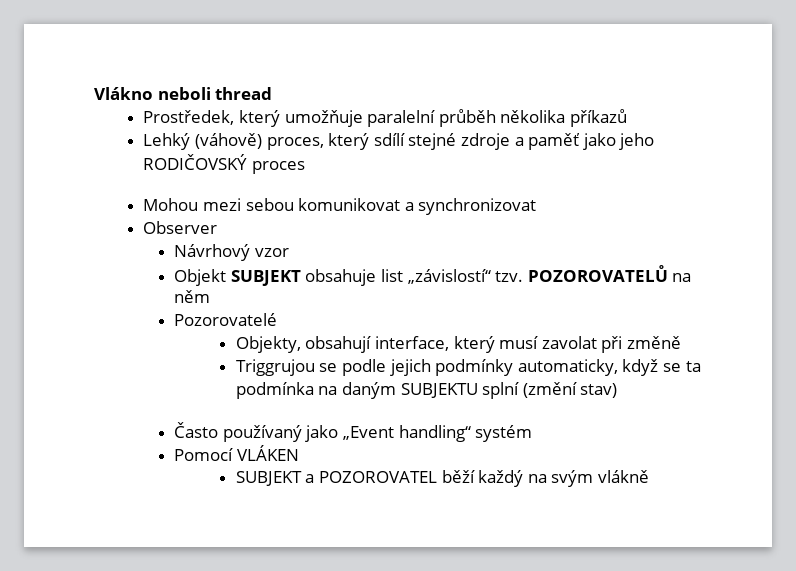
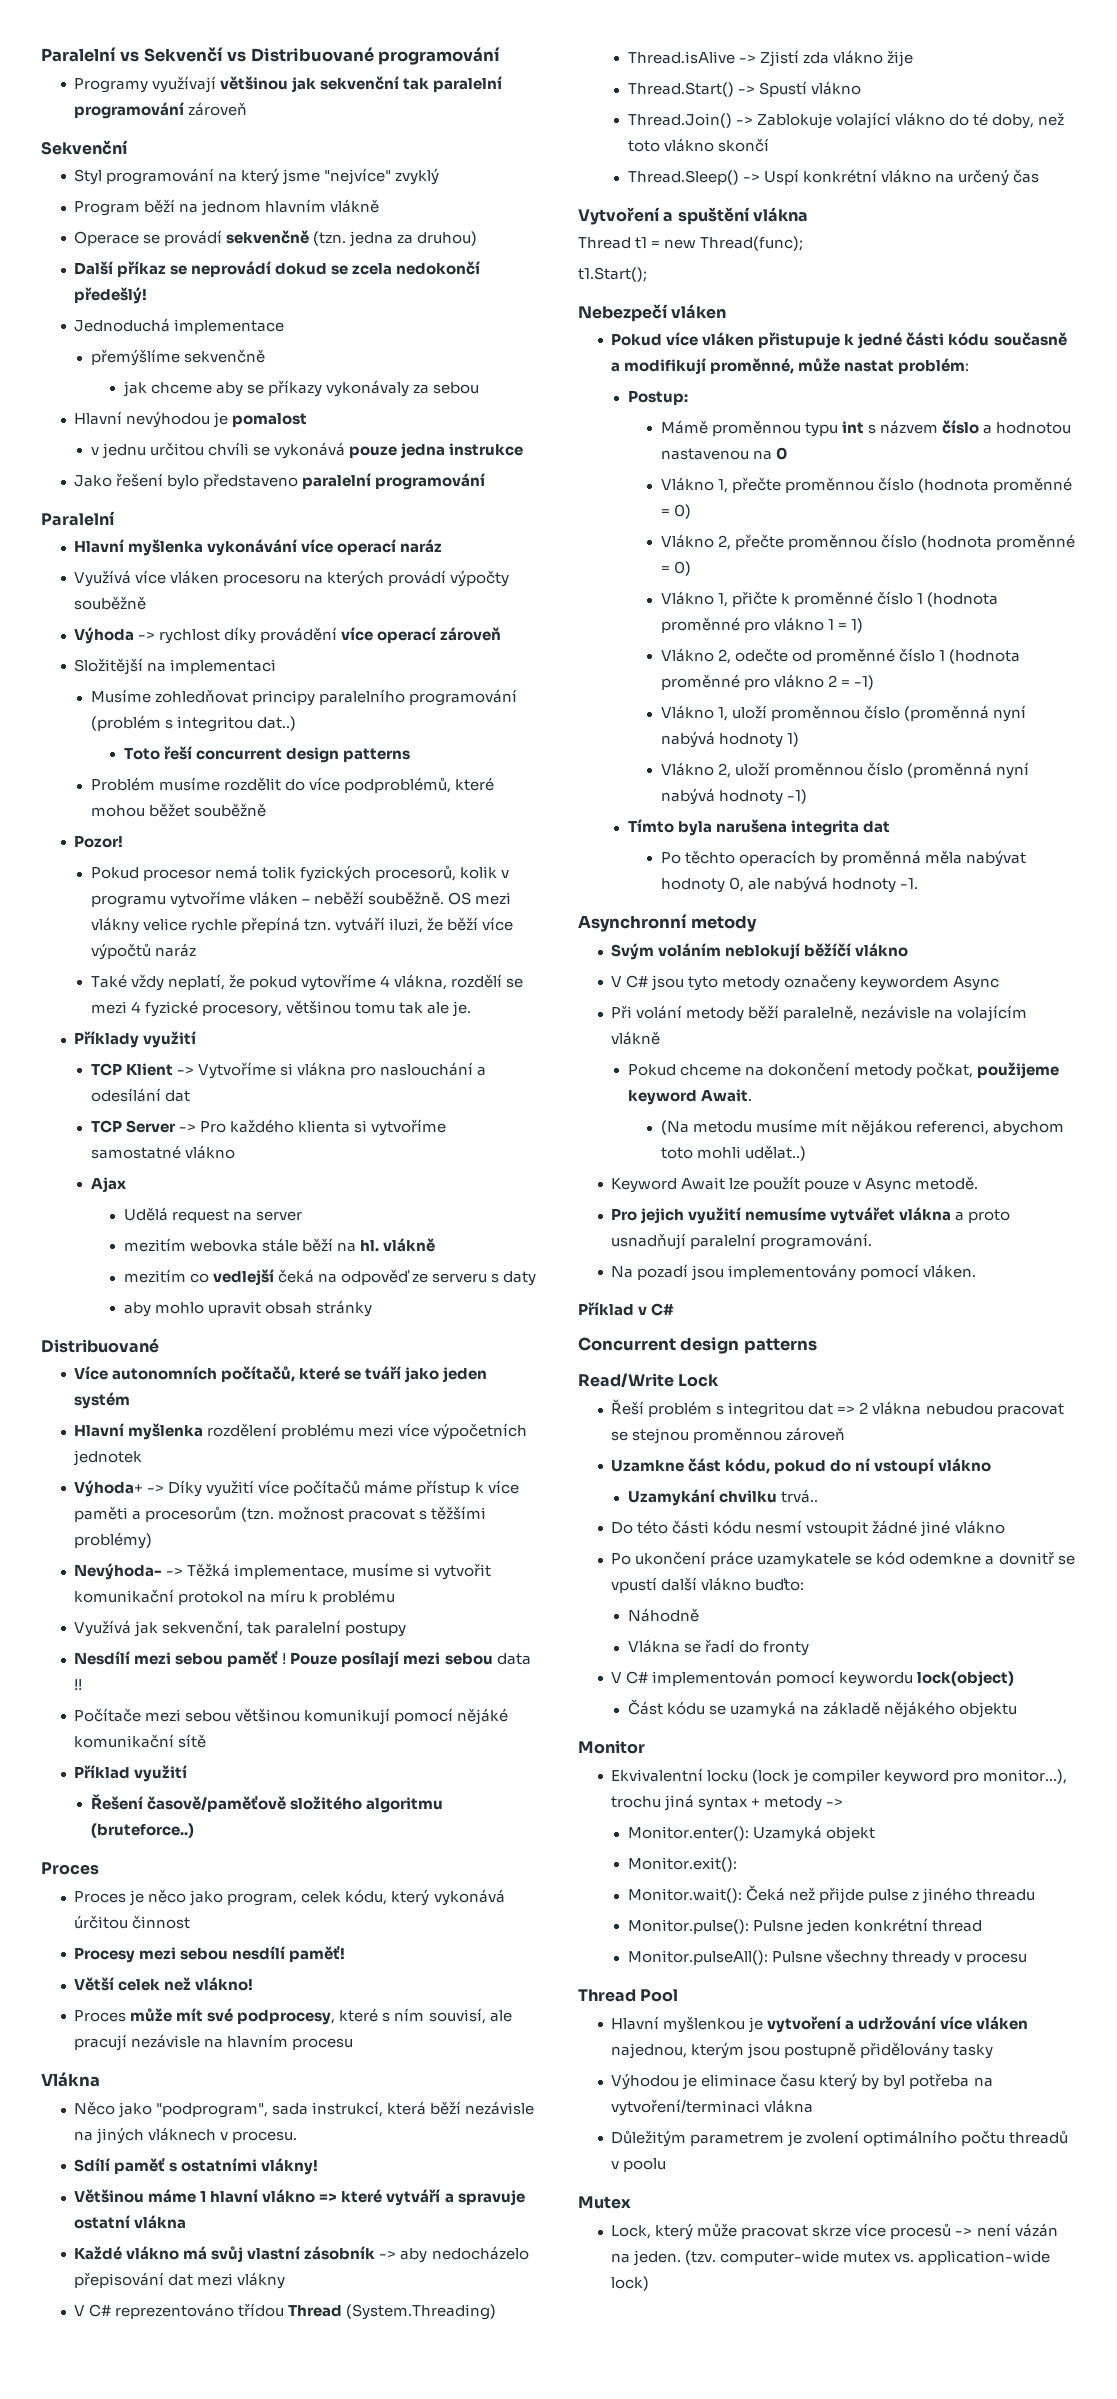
- Vlákno neboli thread
- Prostředek, který umožňuje paralelní průběh několika příkazů
- Lehký (váhově) proces, který sdílí stejné zdroje a paměť jako jeho RODIČOVSKÝ proces
- Mohou mezi sebou komunikovat a synchronizovat
- Observer
- Návrhový vzor
- Objekt SUBJEKT obsahuje list „závislostí“ tzv. POZOROVATELŮ na něm
- Pozorovatelé
- Objekty, obsahují interface, který musí zavolat při změně
- Triggrujou se podle jejich podmínky automaticky, když se ta podmínka na daným SUBJEKTU splní (změní stav)
- Často používaný jako „Event handling“ systém
- Pomocí VLÁKEN
- SUBJEKT a POZOROVATEL běží každý na svým vlákně
+ Paralelní vs Sekvenčí vs Distribuované programování
+ Programy využívají většinou jak sekvenční tak paralelní programování zároveň
+ Sekvenční
+ Styl programování na který jsme "nejvíce" zvyklý
+ Program běží na jednom hlavním vlákně
+ Operace se provádí sekvenčně (tzn. jedna za druhou)
+ Další příkaz se neprovádí dokud se zcela nedokončí předešlý!
+ Jednoduchá implementace
+ přemýšlíme sekvenčně
+ jak chceme aby se příkazy vykonávaly za sebou
+ Hlavní nevýhodou je pomalost
+ v jednu určitou chvíli se vykonává pouze jedna instrukce
+ Jako řešení bylo představeno paralelní programování
+ Paralelní
+ Hlavní myšlenka vykonávání více operací naráz
+ Využívá více vláken procesoru na kterých provádí výpočty souběžně
+ Výhoda -> rychlost díky provádění více operací zároveň
+ Složitější na implementaci
+ Musíme zohledňovat principy paralelního programování (problém s integritou dat..)
+ Toto řeší concurrent design patterns
+ Problém musíme rozdělit do více podproblémů, které mohou běžet souběžně
+ Pozor!
+ Pokud procesor nemá tolik fyzických procesorů, kolik v programu vytvoříme vláken – neběží souběžně. OS mezi vlákny velice rychle přepíná tzn. vytváří iluzi, že běží více výpočtů naráz
+ Také vždy neplatí, že pokud vytovříme 4 vlákna, rozdělí se mezi 4 fyzické procesory, většinou tomu tak ale je.
+ Příklady využití
+ TCP Klient -> Vytvoříme si vlákna pro naslouchání a odesílání dat
+ TCP Server -> Pro každého klienta si vytvoříme samostatné vlákno
+ Ajax
+ Udělá request na server
+ mezitím webovka stále běží na hl. vlákně
+ mezitím co vedlejší čeká na odpověď ze serveru s daty
+ aby mohlo upravit obsah stránky
+ Distribuované
+ Více autonomních počítačů, které se tváří jako jeden systém
+ Hlavní myšlenka rozdělení problému mezi více výpočetních jednotek
+ Výhoda+ -> Díky využití více počítačů máme přístup k více paměti a procesorům (tzn. možnost pracovat s těžšími problémy)
+ Nevýhoda- -> Těžká implementace, musíme si vytvořit komunikační protokol na míru k problému
+ Využívá jak sekvenční, tak paralelní postupy
+ Nesdílí mezi sebou paměť ! Pouze posílají mezi sebou data !!
+ Počítače mezi sebou většinou komunikují pomocí nějáké komunikační sítě
+ Příklad využití
+ Řešení časově/paměťově složitého algoritmu (bruteforce..)
+ Proces
+ Proces je něco jako program, celek kódu, který vykonává úrčitou činnost
+ Procesy mezi sebou nesdílí paměť!
+ Větší celek než vlákno!
+ Proces může mít své podprocesy, které s ním souvisí, ale pracují nezávisle na hlavním procesu
+ Vlákna
+ Něco jako "podprogram", sada instrukcí, která běží nezávisle na jiných vláknech v procesu.
+ Sdílí paměť s ostatními vlákny!
+ Většinou máme 1 hlavní vlákno => které vytváří a spravuje ostatní vlákna
+ Každé vlákno má svůj vlastní zásobník -> aby nedocházelo přepisování dat mezi vlákny
+ V C# reprezentováno třídou Thread (System.Threading)
+ Thread.isAlive -> Zjistí zda vlákno žije
+ Thread.Start() -> Spustí vlákno
+ Thread.Join() -> Zablokuje volající vlákno do té doby, než toto vlákno skončí
+ Thread.Sleep() -> Uspí konkrétní vlákno na určený čas
+ Vytvoření a spuštění vlákna
+ Thread t1 = new Thread(func);
+ t1.Start();
+ Nebezpečí vláken
+ Pokud více vláken přistupuje k jedné části kódu současně a modifikují proměnné, může nastat problém:
+ Postup:
+ Mámě proměnnou typu int s názvem číslo a hodnotou nastavenou na 0
+ Vlákno 1, přečte proměnnou číslo (hodnota proměnné = 0)
+ Vlákno 2, přečte proměnnou číslo (hodnota proměnné = 0)
+ Vlákno 1, přičte k proměnné číslo 1 (hodnota proměnné pro vlákno 1 = 1)
+ Vlákno 2, odečte od proměnné číslo 1 (hodnota proměnné pro vlákno 2 = -1)
+ Vlákno 1, uloží proměnnou číslo (proměnná nyní nabývá hodnoty 1)
+ Vlákno 2, uloží proměnnou číslo (proměnná nyní nabývá hodnoty -1)
+ Tímto byla narušena integrita dat
+ Po těchto operacích by proměnná měla nabývat hodnoty 0, ale nabývá hodnoty -1.
+ Asynchronní metody
+ Svým voláním neblokují běžíčí vlákno
+ V C# jsou tyto metody označeny keywordem Async
+ Při volání metody běží paralelně, nezávisle na volajícím vlákně
+ Pokud chceme na dokončení metody počkat, použijeme keyword Await.
+ (Na metodu musíme mít nějákou referenci, abychom toto mohli udělat..)
+ Keyword Await lze použít pouze v Async metodě.
+ Pro jejich využití nemusíme vytvářet vlákna a proto usnadňují paralelní programování.
+ Na pozadí jsou implementovány pomocí vláken.
+ Příklad v C#
+ Concurrent design patterns
+ Read/Write Lock
+ Řeší problém s integritou dat => 2 vlákna nebudou pracovat se stejnou proměnnou zároveň
+ Uzamkne část kódu, pokud do ní vstoupí vlákno
+ Uzamykání chvilku trvá..
+ Do této části kódu nesmí vstoupit žádné jiné vlákno
+ Po ukončení práce uzamykatele se kód odemkne a dovnitř se vpustí další vlákno buďto:
+ Náhodně
+ Vlákna se řadí do fronty
+ V C# implementován pomocí keywordu lock(object)
+ Část kódu se uzamyká na základě nějákého objektu
+ Monitor
+ Ekvivalentní locku (lock je compiler keyword pro monitor...), trochu jiná syntax + metody ->
+ Monitor.enter(): Uzamyká objekt
+ Monitor.exit():
+ Monitor.wait(): Čeká než přijde pulse z jiného threadu
+ Monitor.pulse(): Pulsne jeden konkrétní thread
+ Monitor.pulseAll(): Pulsne všechny thready v procesu
+ Thread Pool
+ Hlavní myšlenkou je vytvoření a udržování více vláken najednou, kterým jsou postupně přidělovány tasky
+ Výhodou je eliminace času který by byl potřeba na vytvoření/terminaci vlákna
+ Důležitým parametrem je zvolení optimálního počtu threadů v poolu
+ Mutex
+ Lock, který může pracovat skrze více procesů -> není vázán na jeden. (tzv. computer-wide mutex vs. application-wide lock)

